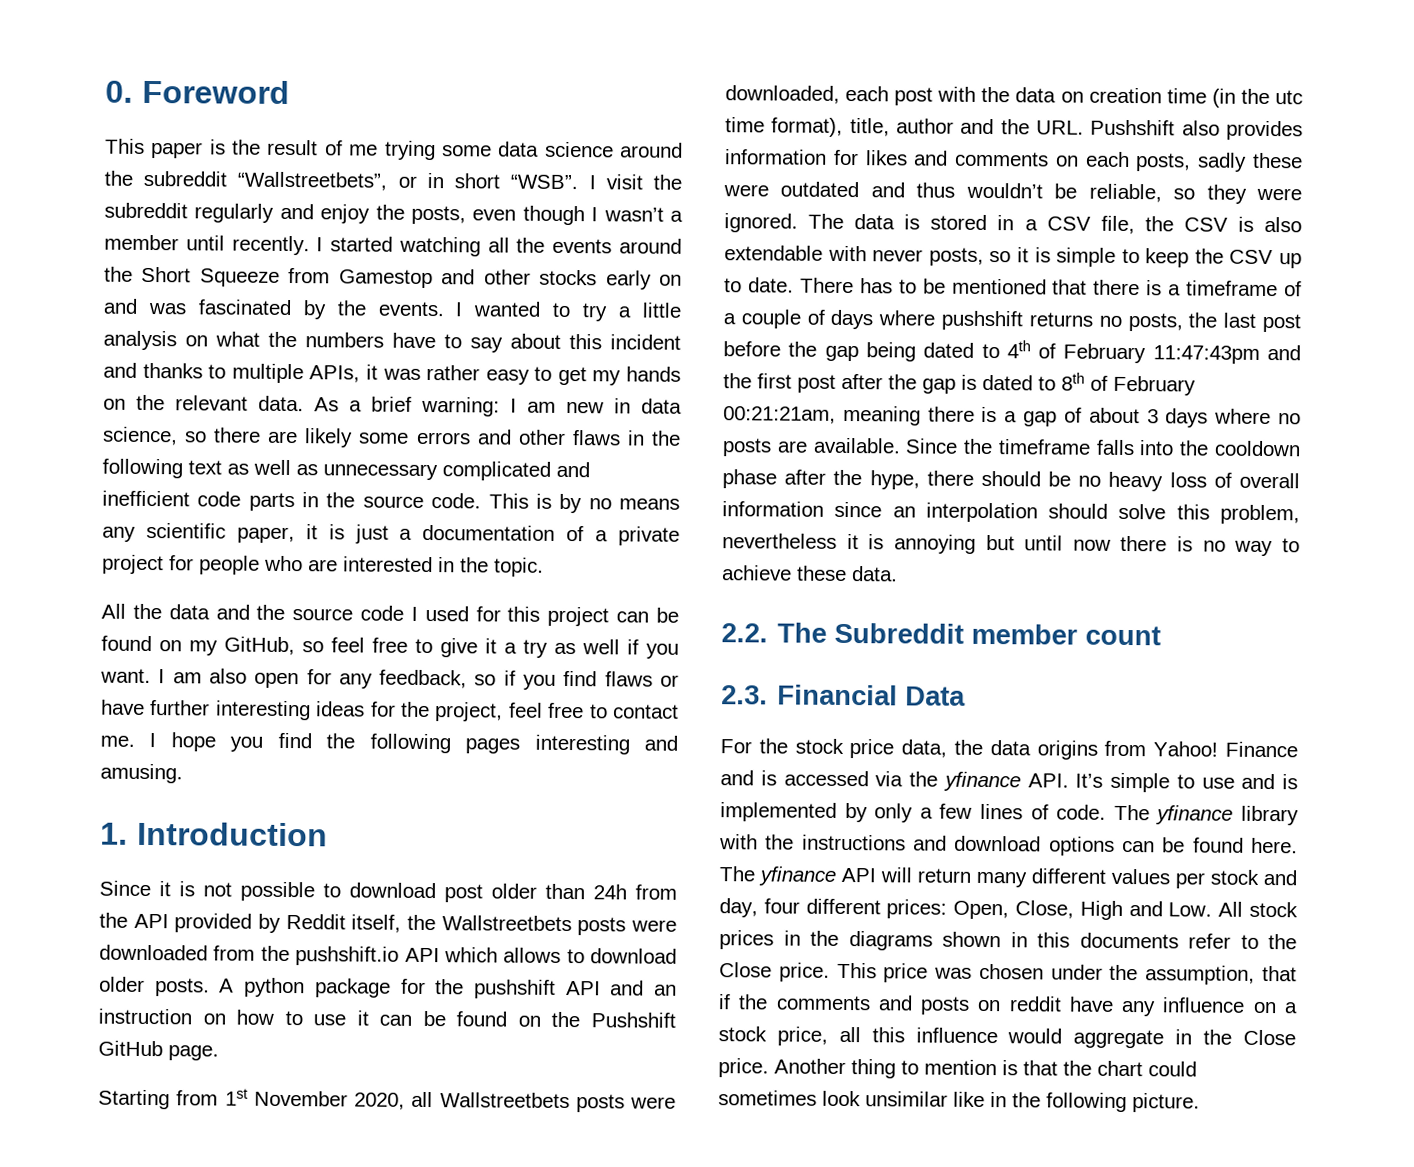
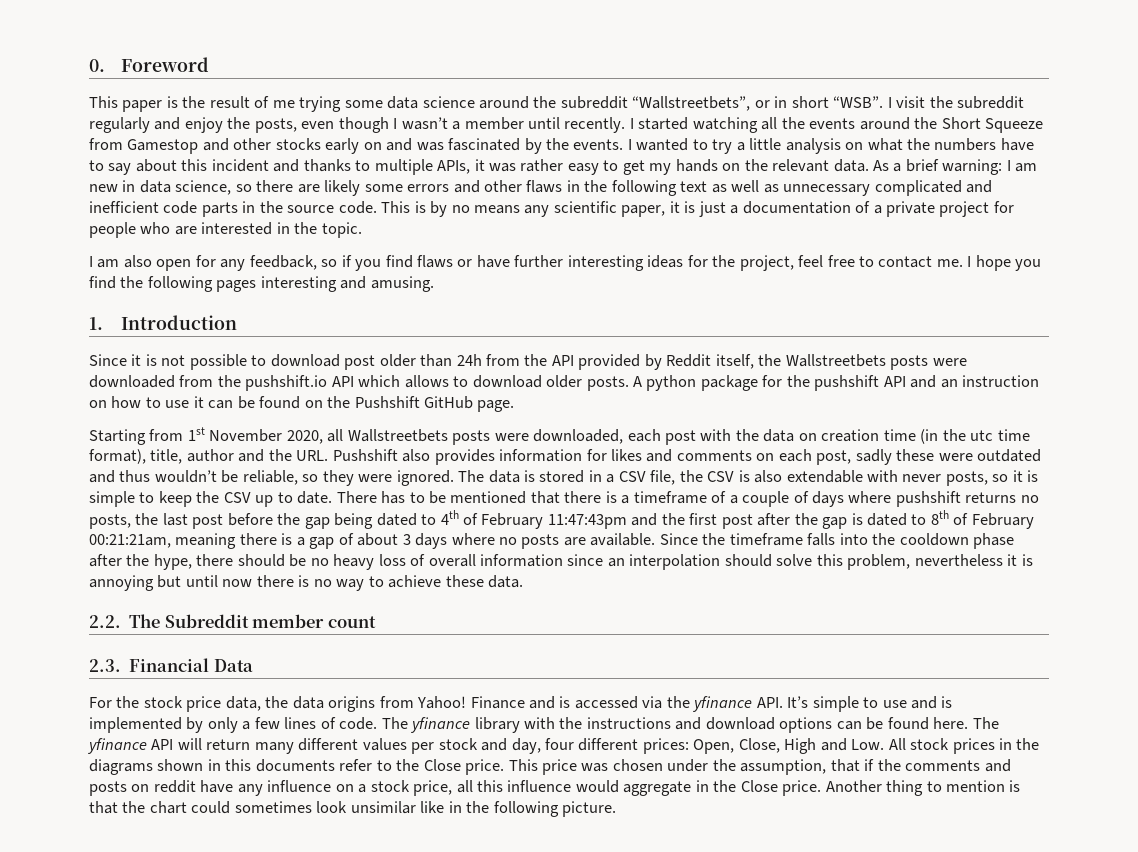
- All the data and the source code I used for this project can be found on my GitHub, so feel free to give it a try as well if you want.
- Starting from 1st November 2020, all Wallstreetbets posts were downloaded, each post with the data on creation time (in the utc time format), title, author and the URL. Pushshift also provides information for likes and comments on each posts, sadly these were outdated and thus wouldn’t be reliable, so they were ignored.
+ Starting from 1st November 2020, all Wallstreetbets posts were downloaded, each post with the data on creation time (in the utc time format), title, author and the URL. Pushshift also provides information for likes and comments on each post, sadly these were outdated and thus wouldn’t be reliable, so they were ignored.

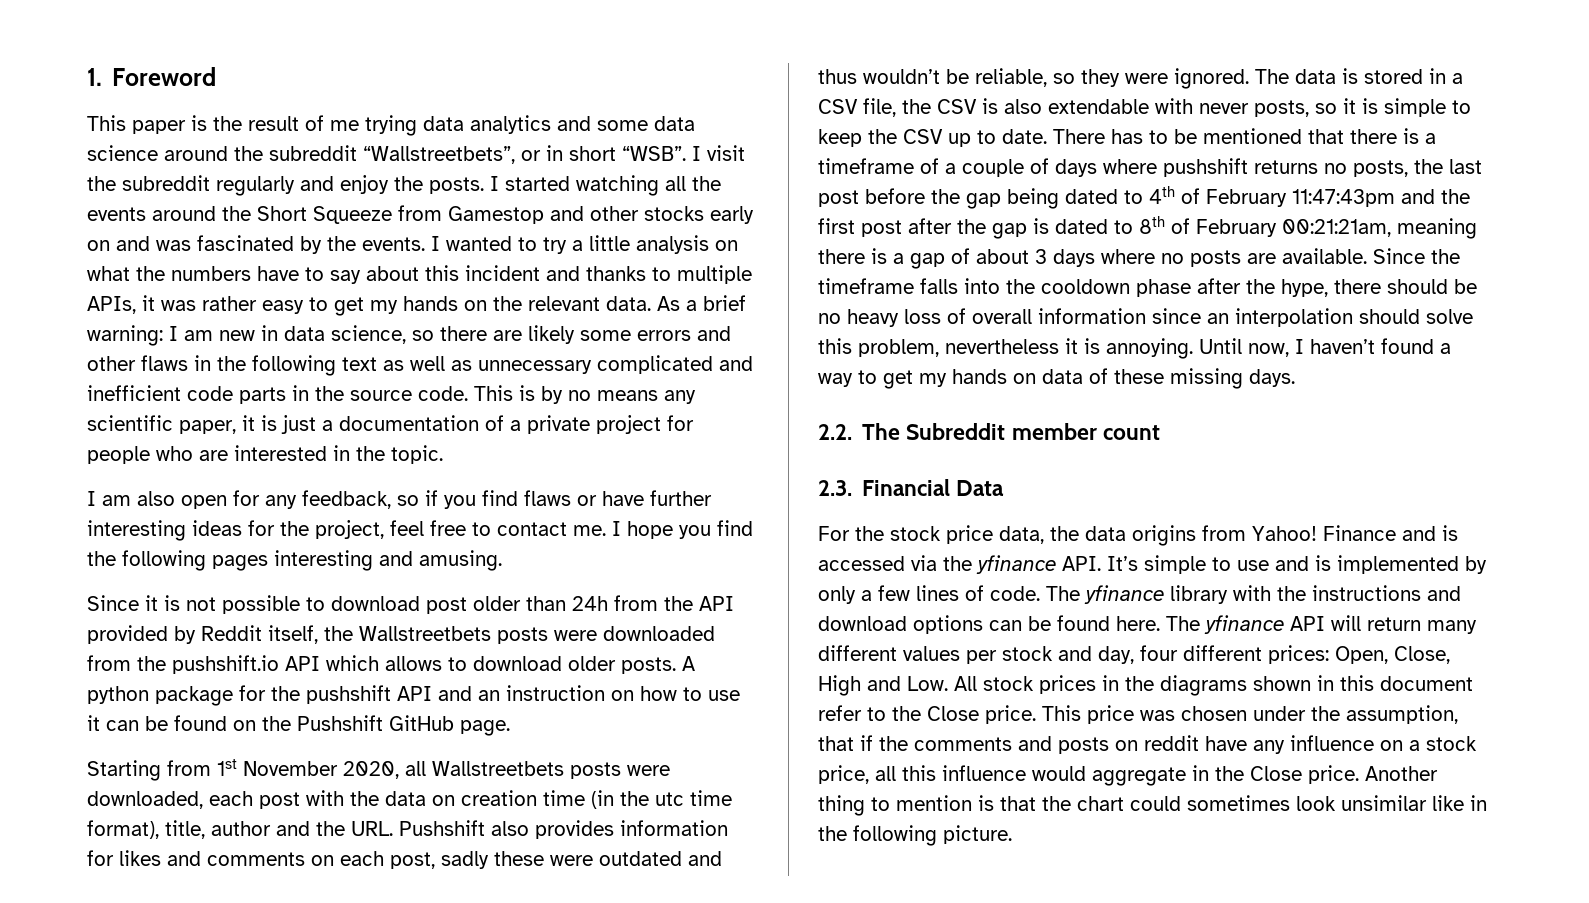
- 0. Foreword
+ 1. Foreword
- This paper is the result of me trying some data science around the subreddit “Wallstreetbets”, or in short “WSB”.
+ This paper is the result of me trying data analytics and some data science around the subreddit “Wallstreetbets”, or in short “WSB”.
- I visit the subreddit regularly and enjoy the posts, even though I wasn’t a member until recently.
+ I visit the subreddit regularly and enjoy the posts.
- 1. Introduction
- Since the timeframe falls into the cooldown phase after the hype, there should be no heavy loss of overall information since an interpolation should solve this problem, nevertheless it is annoying but until now there is no way to achieve these data.
+ Since the timeframe falls into the cooldown phase after the hype, there should be no heavy loss of overall information since an interpolation should solve this problem, nevertheless it is annoying. Until now, I haven’t found a way to get my hands on data of these missing days.
- The yfinance API will return many different values per stock and day, four different prices: Open, Close, High and Low. All stock prices in the diagrams shown in this documents refer to the Close price.
+ The yfinance API will return many different values per stock and day, four different prices: Open, Close, High and Low. All stock prices in the diagrams shown in this document refer to the Close price.

